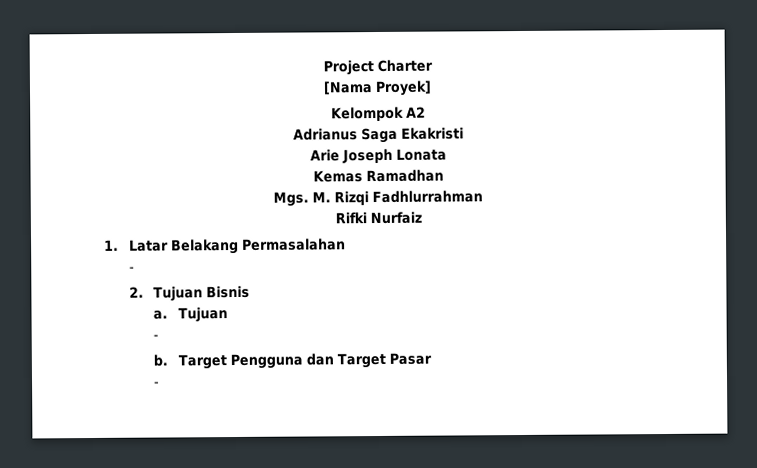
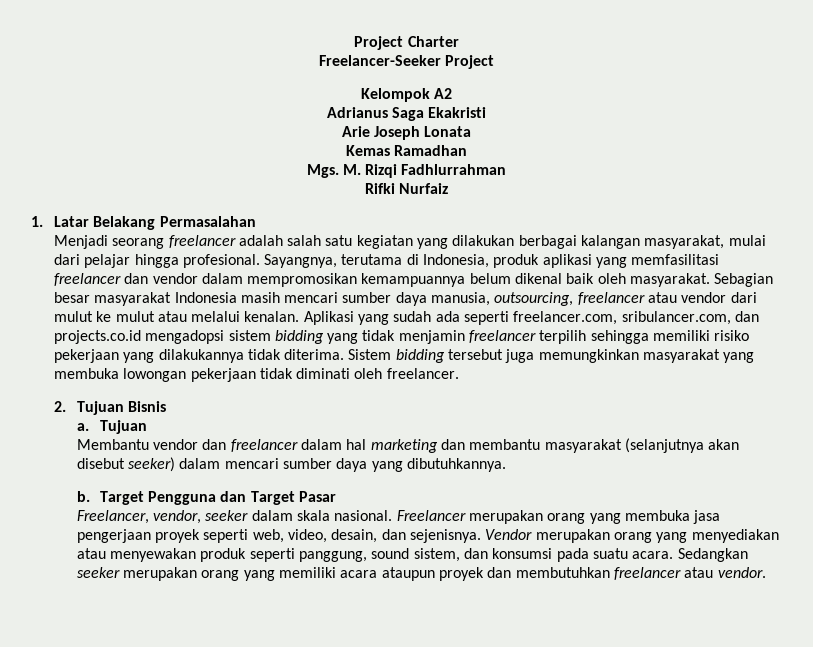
- [Nama Proyek]
+ Freelancer-Seeker Project
  1. Latar Belakang Permasalahan
- -
+ Menjadi seorang freelancer adalah salah satu kegiatan yang dilakukan berbagai kalangan masyarakat, mulai dari pelajar hingga profesional. Sayangnya, terutama di Indonesia, produk aplikasi yang memfasilitasi freelancer dan vendor dalam mempromosikan kemampuannya belum dikenal baik oleh masyarakat. Sebagian besar masyarakat Indonesia masih mencari sumber daya manusia, outsourcing, freelancer atau vendor dari mulut ke mulut atau melalui kenalan. Aplikasi yang sudah ada seperti freelancer.com, sribulancer.com, dan projects.co.id mengadopsi sistem bidding yang tidak menjamin freelancer terpilih sehingga memiliki risiko pekerjaan yang dilakukannya tidak diterima. Sistem bidding tersebut juga memungkinkan masyarakat yang membuka lowongan pekerjaan tidak diminati oleh freelancer.
  a. Tujuan
- -
+ Membantu vendor dan freelancer dalam hal marketing dan membantu masyarakat (selanjutnya akan disebut seeker) dalam mencari sumber daya yang dibutuhkannya.
  Target Pengguna dan Target Pasar
- -
+ Freelancer, vendor, seeker dalam skala nasional. Freelancer merupakan orang yang membuka jasa pengerjaan proyek seperti web, video, desain, dan sejenisnya. Vendor merupakan orang yang menyediakan atau menyewakan produk seperti panggung, sound sistem, dan konsumsi pada suatu acara. Sedangkan seeker merupakan orang yang memiliki acara ataupun proyek dan membutuhkan freelancer atau vendor.

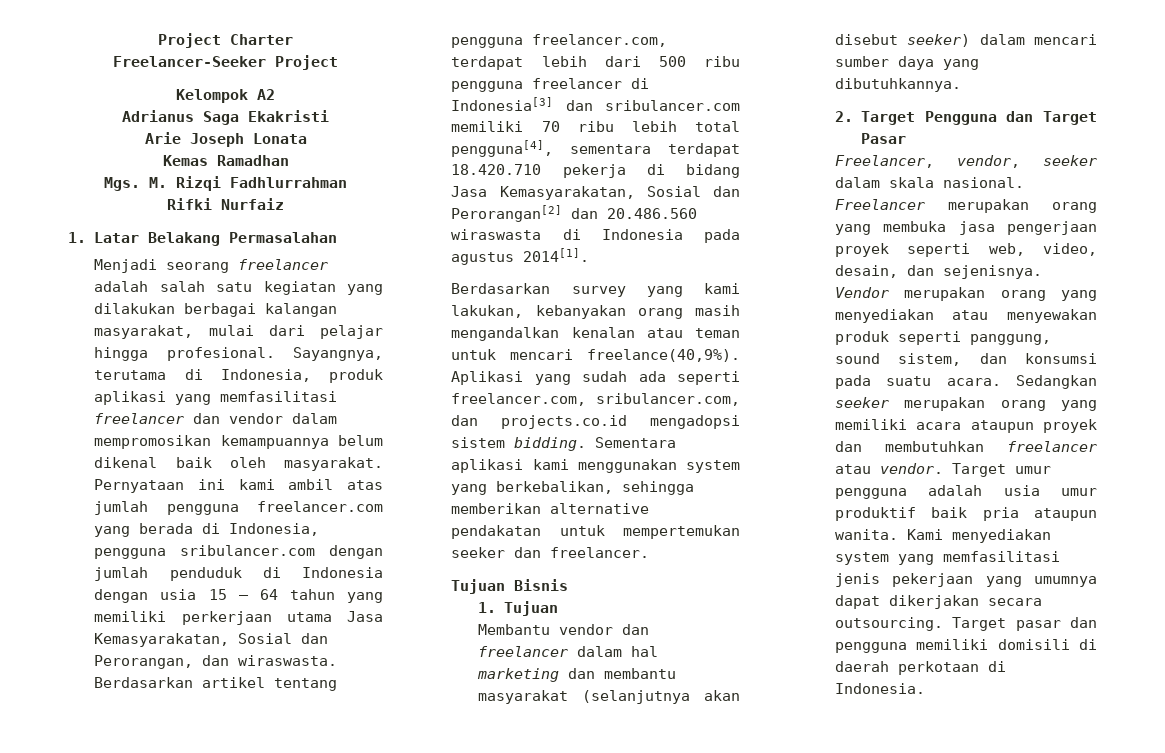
- Sebagian besar masyarakat Indonesia masih mencari sumber daya manusia, outsourcing, freelancer atau vendor dari mulut ke mulut atau melalui kenalan.
+ Pernyataan ini kami ambil atas jumlah pengguna freelancer.com yang berada di Indonesia, pengguna sribulancer.com dengan jumlah penduduk di Indonesia dengan usia 15 – 64 tahun yang memiliki perkerjaan utama Jasa Kemasyarakatan, Sosial dan Perorangan, dan wiraswasta. Berdasarkan artikel tentang pengguna freelancer.com, terdapat lebih dari 500 ribu pengguna freelancer di Indonesia[3] dan sribulancer.com memiliki 70 ribu lebih total pengguna[4], sementara terdapat 18.420.710 pekerja di bidang Jasa Kemasyarakatan, Sosial dan Perorangan[2] dan 20.486.560 wiraswasta di Indonesia pada agustus 2014[1].
+ Berdasarkan survey yang kami lakukan, kebanyakan orang masih mengandalkan kenalan atau teman untuk mencari freelance(40,9%).
- Aplikasi yang sudah ada seperti freelancer.com, sribulancer.com, dan projects.co.id mengadopsi sistem bidding yang tidak menjamin freelancer terpilih sehingga memiliki risiko pekerjaan yang dilakukannya tidak diterima. Sistem bidding tersebut juga memungkinkan masyarakat yang membuka lowongan pekerjaan tidak diminati oleh freelancer.
+ Aplikasi yang sudah ada seperti freelancer.com, sribulancer.com, dan projects.co.id mengadopsi sistem bidding. Sementara aplikasi kami menggunakan system yang berkebalikan, sehingga memberikan alternative pendakatan untuk mempertemukan seeker dan freelancer.
- 2. Tujuan Bisnis
+ Tujuan Bisnis
- a. Tujuan
+ 1. Tujuan
- b. Target Pengguna dan Target Pasar
+ 2. Target Pengguna dan Target Pasar
+ Target umur pengguna adalah usia umur produktif baik pria ataupun wanita. Kami menyediakan system yang memfasilitasi jenis pekerjaan yang umumnya dapat dikerjakan secara outsourcing. Target pasar dan pengguna memiliki domisili di daerah perkotaan di Indonesia.

